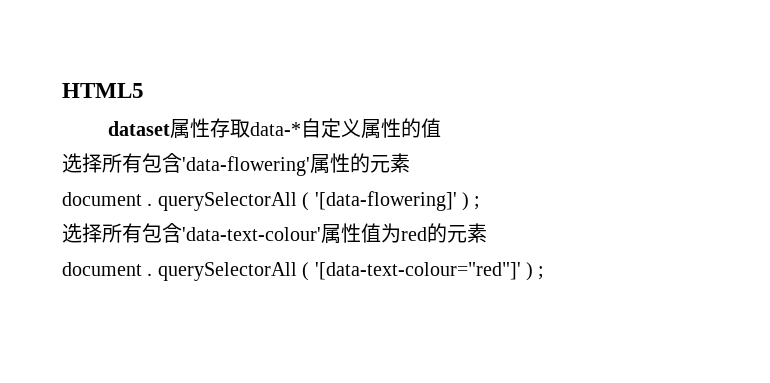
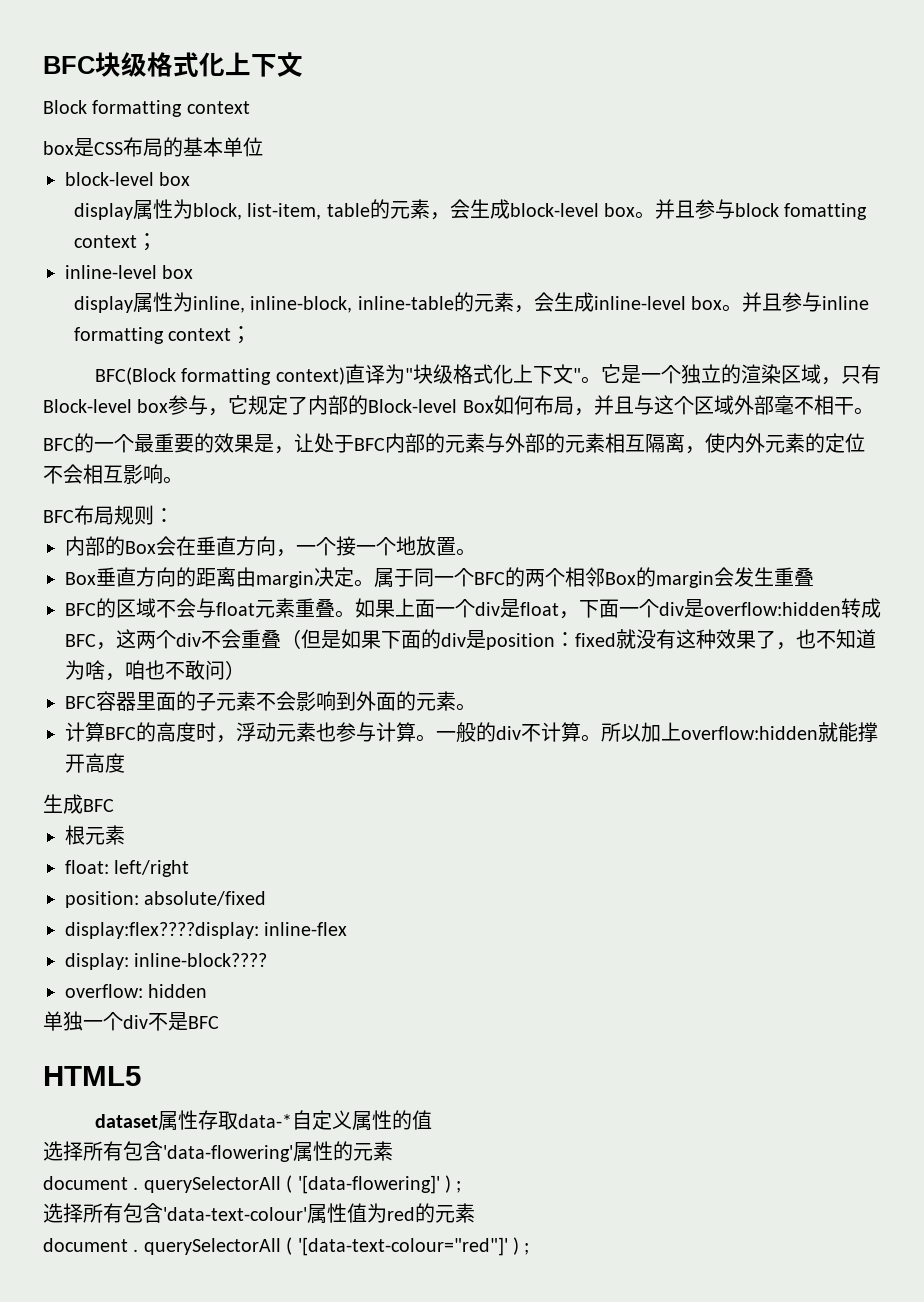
+ BFC块级格式化上下文
+ Block formatting context
+ box是CSS布局的基本单位
+ block-level box
+ display属性为block, list-item, table的元素，会生成block-level box。并且参与block fomatting context；
+ inline-level box
+ display属性为inline, inline-block, inline-table的元素，会生成inline-level box。并且参与inline formatting context；
+ BFC(Block formatting context)直译为"块级格式化上下文"。它是一个独立的渲染区域，只有Block-level box参与，它规定了内部的Block-level Box如何布局，并且与这个区域外部毫不相干。
+ BFC的一个最重要的效果是，让处于BFC内部的元素与外部的元素相互隔离，使内外元素的定位不会相互影响。
+ BFC布局规则：
+ 内部的Box会在垂直方向，一个接一个地放置。
+ Box垂直方向的距离由margin决定。属于同一个BFC的两个相邻Box的margin会发生重叠
+ BFC的区域不会与float元素重叠。如果上面一个div是float，下面一个div是overflow:hidden转成BFC，这两个div不会重叠（但是如果下面的div是position：fixed就没有这种效果了，也不知道为啥，咱也不敢问）
+ BFC容器里面的子元素不会影响到外面的元素。
+ 计算BFC的高度时，浮动元素也参与计算。一般的div不计算。所以加上overflow:hidden就能撑开高度
+ 生成BFC
+ 根元素
+ float: left/right
+ position: absolute/fixed
+ display:flex????display: inline-flex
+ display: inline-block????
+ overflow: hidden
+ 单独一个div不是BFC

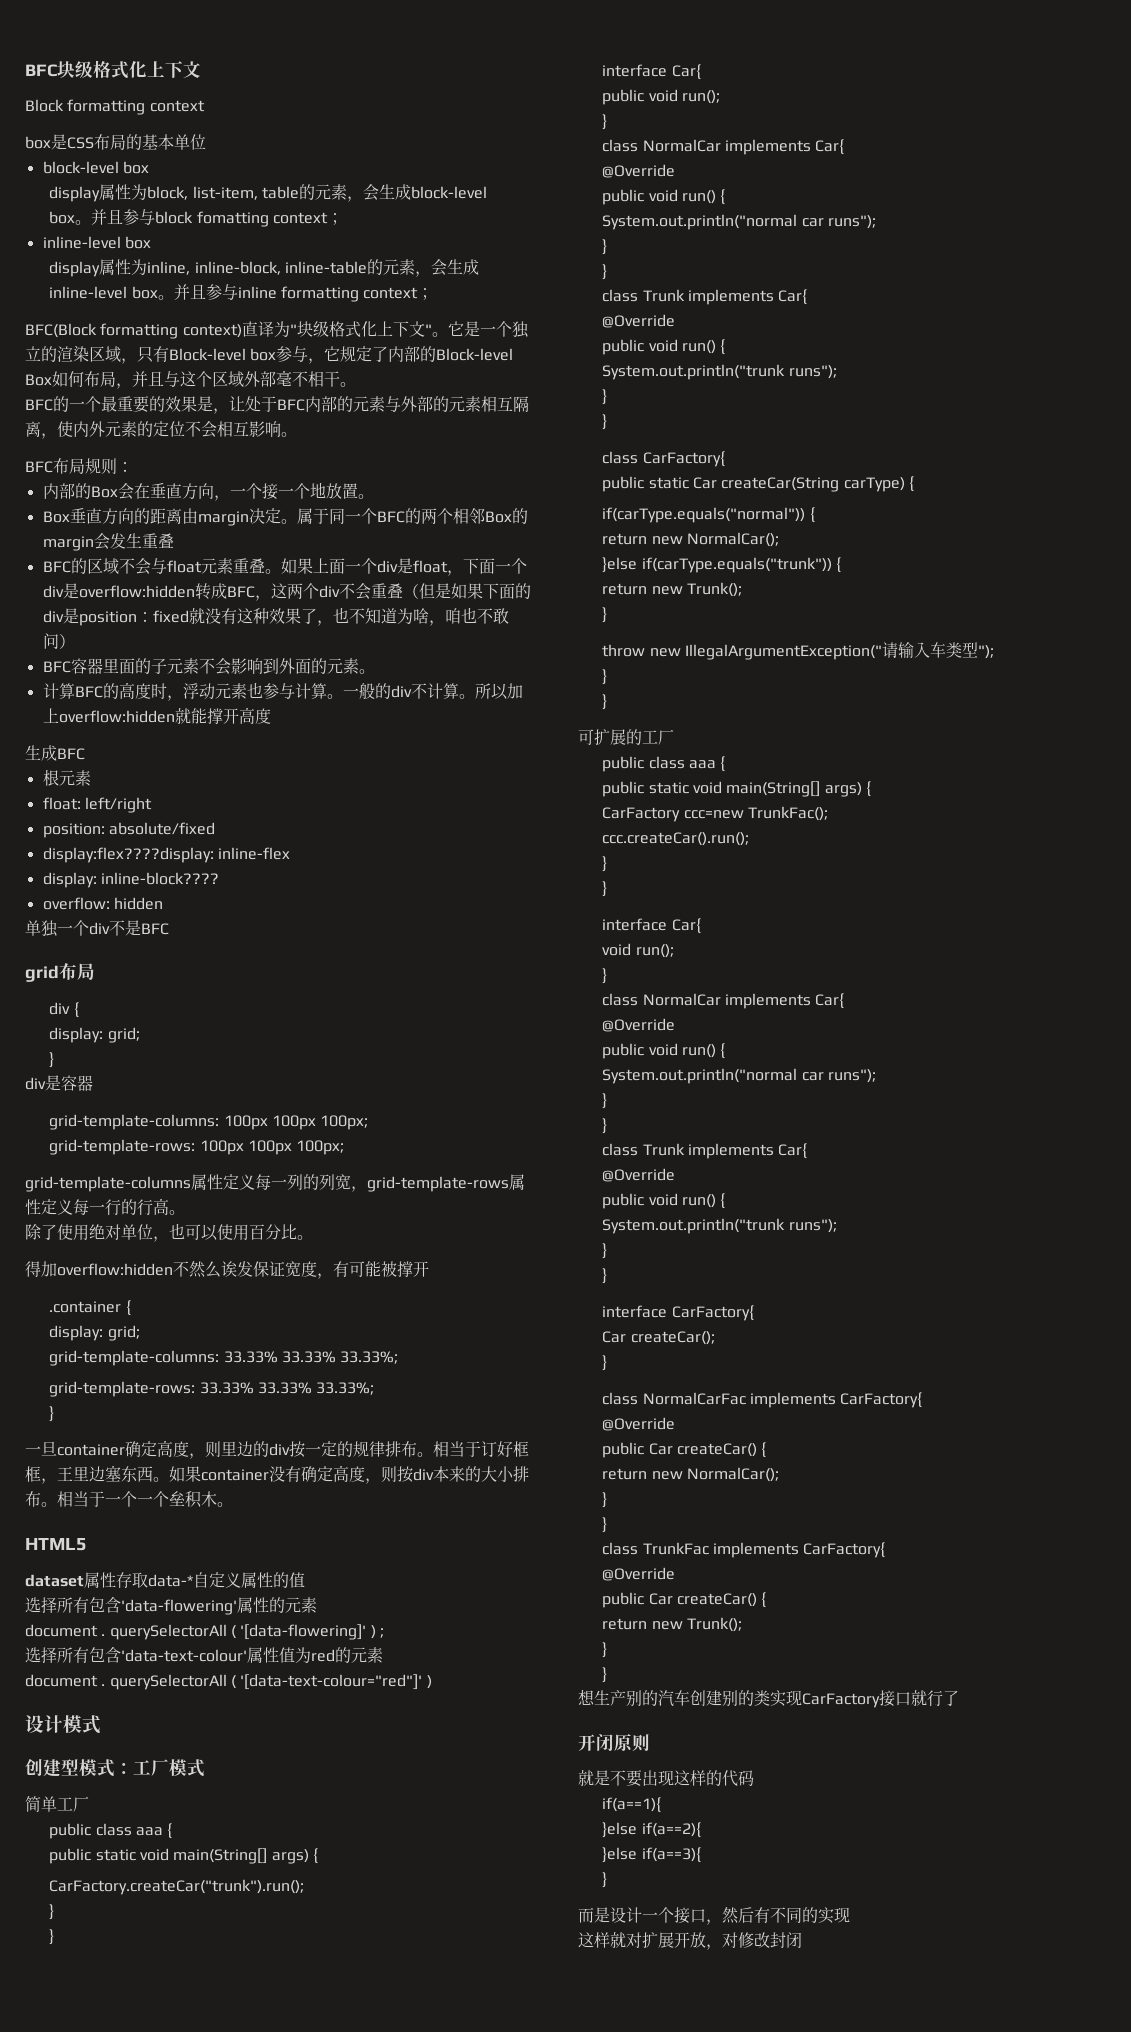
+ grid布局
+ div {
+ display: grid;
+ }
+ div是容器
+ grid-template-columns: 100px 100px 100px;
+ grid-template-rows: 100px 100px 100px;
+ grid-template-columns属性定义每一列的列宽，grid-template-rows属性定义每一行的行高。
+ 除了使用绝对单位，也可以使用百分比。
+ 得加overflow:hidden不然么诶发保证宽度，有可能被撑开
+ .container {
+ display: grid;
+ grid-template-columns: 33.33% 33.33% 33.33%;
+ grid-template-rows: 33.33% 33.33% 33.33%;
+ }
+ 一旦container确定高度，则里边的div按一定的规律排布。相当于订好框框，王里边塞东西。如果container没有确定高度，则按div本来的大小排布。相当于一个一个垒积木。
- document . querySelectorAll ( '[data-text-colour="red"]' ) ;
+ document . querySelectorAll ( '[data-text-colour="red"]' )
+ 设计模式
+ 创建型模式：工厂模式
+ 简单工厂
+ public class aaa {
+ public static void main(String[] args) {
+ CarFactory.createCar("trunk").run();
+ }
+ }
+ interface Car{
+ public void run();
+ }
+ class NormalCar implements Car{
+ @Override
+ public void run() {
+ System.out.println("normal car runs");
+ }
+ }
+ class Trunk implements Car{
+ @Override
+ public void run() {
+ System.out.println("trunk runs");
+ }
+ }
+ class CarFactory{
+ public static Car createCar(String carType) {
+ if(carType.equals("normal")) {
+ return new NormalCar();
+ }else if(carType.equals("trunk")) {
+ return new Trunk();
+ }
+ throw new IllegalArgumentException("请输入车类型");
+ }
+ }
+ 可扩展的工厂
+ public class aaa {
+ public static void main(String[] args) {
+ CarFactory ccc=new TrunkFac();
+ ccc.createCar().run();
+ }
+ }
+ interface Car{
+ void run();
+ }
+ class NormalCar implements Car{
+ @Override
+ public void run() {
+ System.out.println("normal car runs");
+ }
+ }
+ class Trunk implements Car{
+ @Override
+ public void run() {
+ System.out.println("trunk runs");
+ }
+ }
+ interface CarFactory{
+ Car createCar();
+ }
+ class NormalCarFac implements CarFactory{
+ @Override
+ public Car createCar() {
+ return new NormalCar();
+ }
+ }
+ class TrunkFac implements CarFactory{
+ @Override
+ public Car createCar() {
+ return new Trunk();
+ }
+ }
+ 想生产别的汽车创建别的类实现CarFactory接口就行了
+ 开闭原则
+ 就是不要出现这样的代码
+ if(a==1){
+ }else if(a==2){
+ }else if(a==3){
+ }
+ 而是设计一个接口，然后有不同的实现
+ 这样就对扩展开放，对修改封闭

